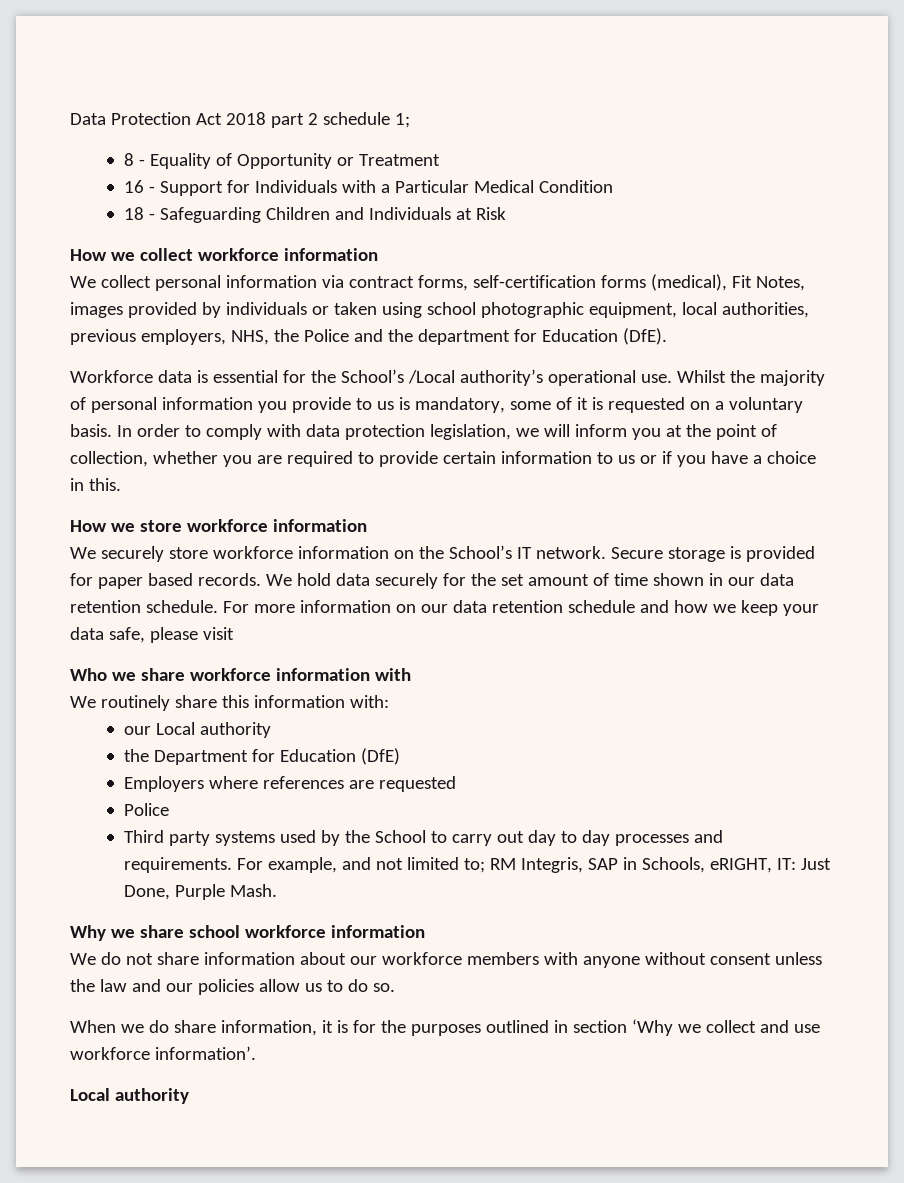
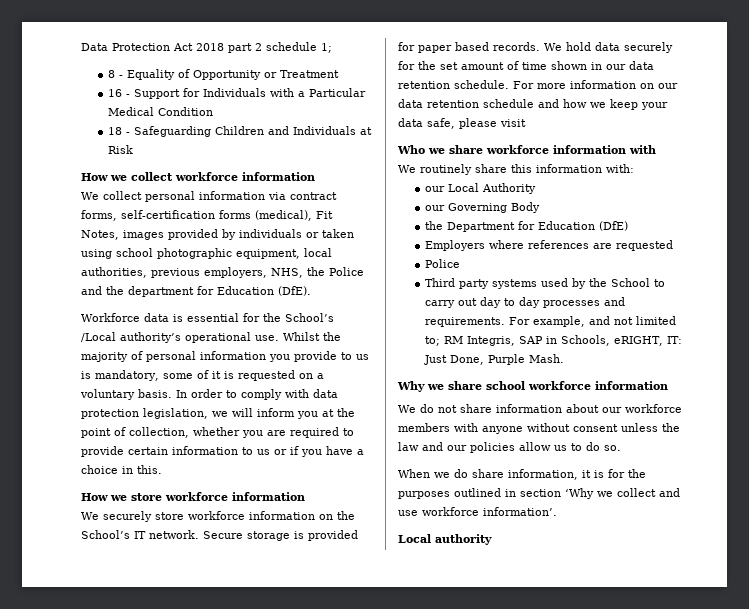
- our Local authority
+ our Local Authority
+ our Governing Body

